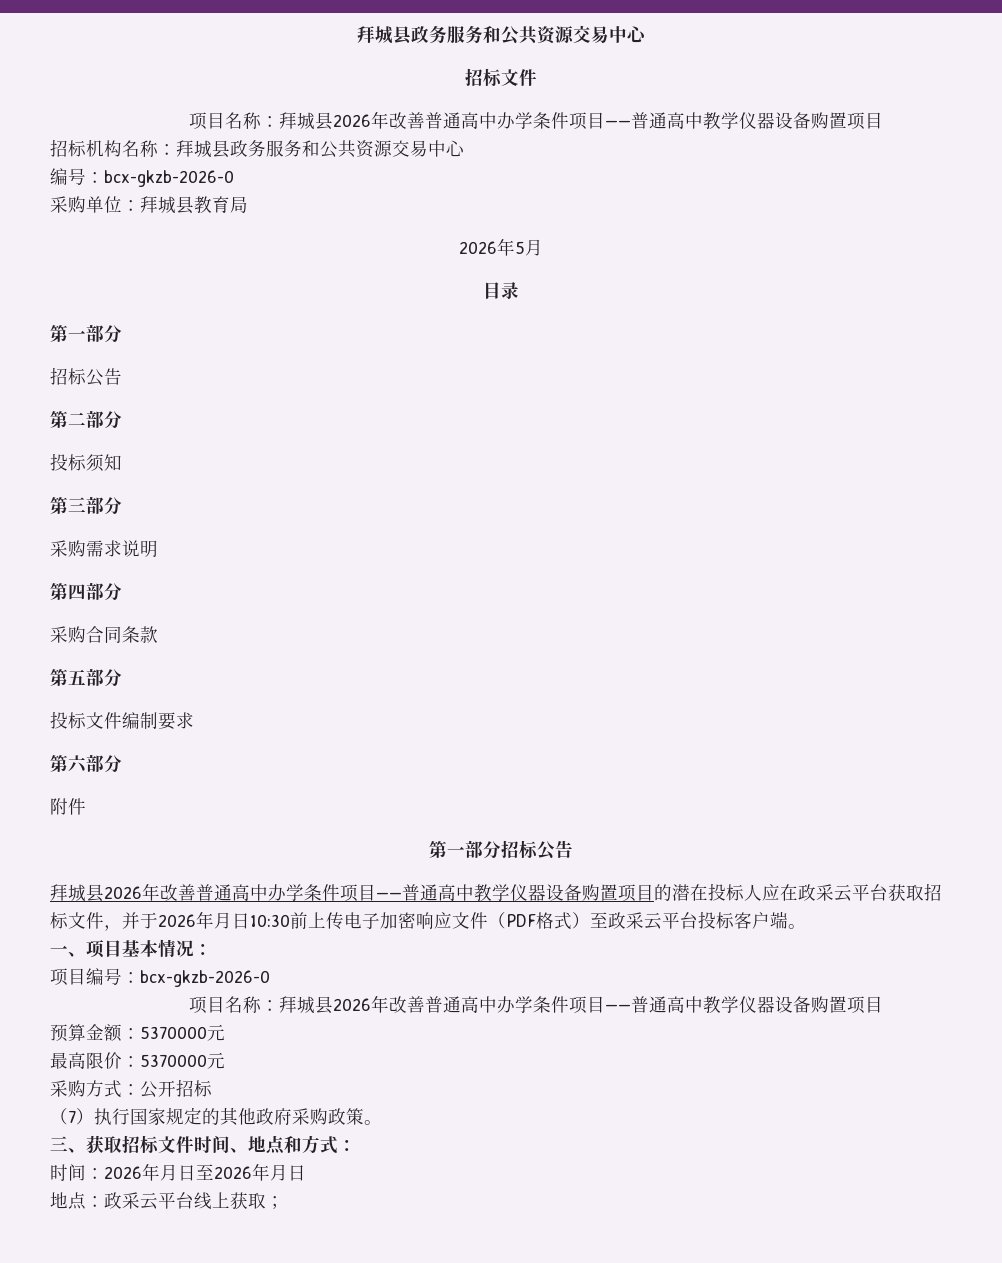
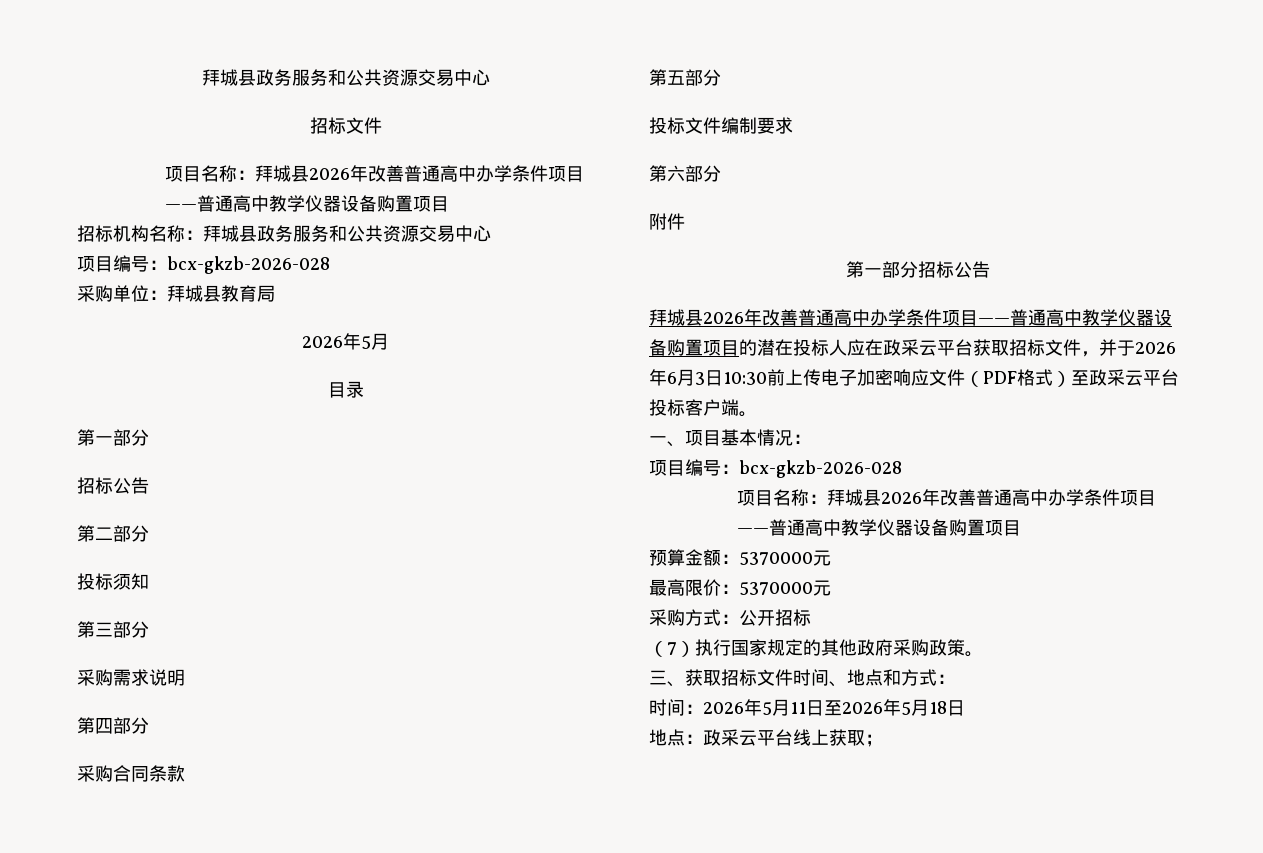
  招标机构名称：拜城县政务服务和公共资源交易中心
- 编号：bcx-gkzb-2026-0
+ 项目编号：bcx-gkzb-2026-028
- 拜城县2026年改善普通高中办学条件项目——普通高中教学仪器设备购置项目的潜在投标人应在政采云平台获取招标文件，并于2026年月日10:30前上传电子加密响应文件（PDF格式）至政采云平台投标客户端。
+ 拜城县2026年改善普通高中办学条件项目——普通高中教学仪器设备购置项目的潜在投标人应在政采云平台获取招标文件，并于2026年6月3日10:30前上传电子加密响应文件（PDF格式）至政采云平台投标客户端。
  一、项目基本情况：
- 项目编号：bcx-gkzb-2026-0
+ 项目编号：bcx-gkzb-2026-028
- 时间：2026年月日至2026年月日
+ 时间：2026年5月11日至2026年5月18日

